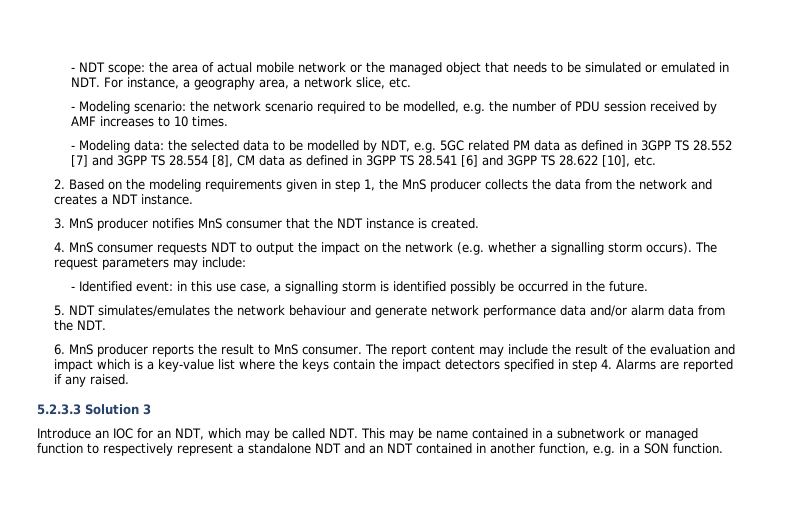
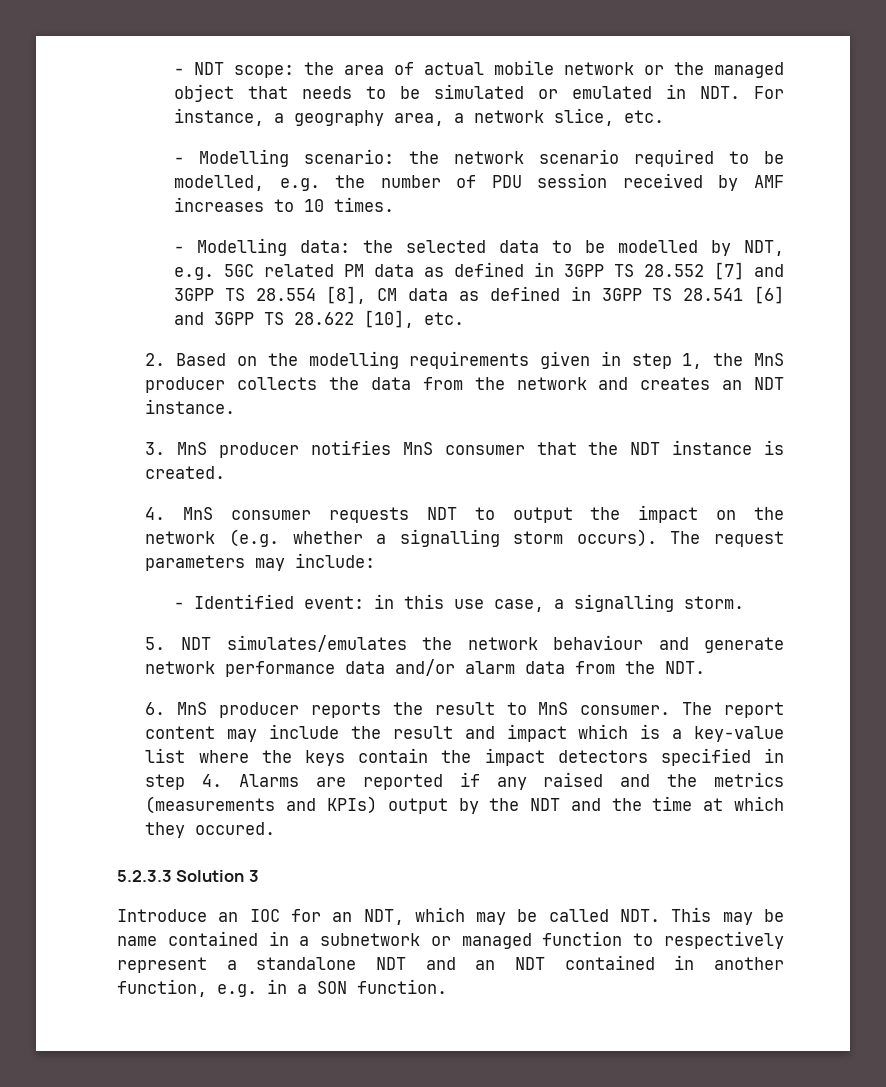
- - Modeling scenario: the network scenario required to be modelled, e.g. the number of PDU session received by AMF increases to 10 times.
+ - Modelling scenario: the network scenario required to be modelled, e.g. the number of PDU session received by AMF increases to 10 times.
- - Modeling data: the selected data to be modelled by NDT, e.g. 5GC related PM data as defined in 3GPP TS 28.552 [7] and 3GPP TS 28.554 [8], CM data as defined in 3GPP TS 28.541 [6] and 3GPP TS 28.622 [10], etc.
+ - Modelling data: the selected data to be modelled by NDT, e.g. 5GC related PM data as defined in 3GPP TS 28.552 [7] and 3GPP TS 28.554 [8], CM data as defined in 3GPP TS 28.541 [6] and 3GPP TS 28.622 [10], etc.
- 2. Based on the modeling requirements given in step 1, the MnS producer collects the data from the network and creates a NDT instance.
+ 2. Based on the modelling requirements given in step 1, the MnS producer collects the data from the network and creates an NDT instance.
- - Identified event: in this use case, a signalling storm is identified possibly be occurred in the future.
+ - Identified event: in this use case, a signalling storm.
- The report content may include the result of the evaluation and impact which is a key-value list where the keys contain the impact detectors specified in step 4. Alarms are reported if any raised.
+ The report content may include the result and impact which is a key-value list where the keys contain the impact detectors specified in step 4. Alarms are reported if any raised and the metrics (measurements and KPIs) output by the NDT and the time at which they occured.

